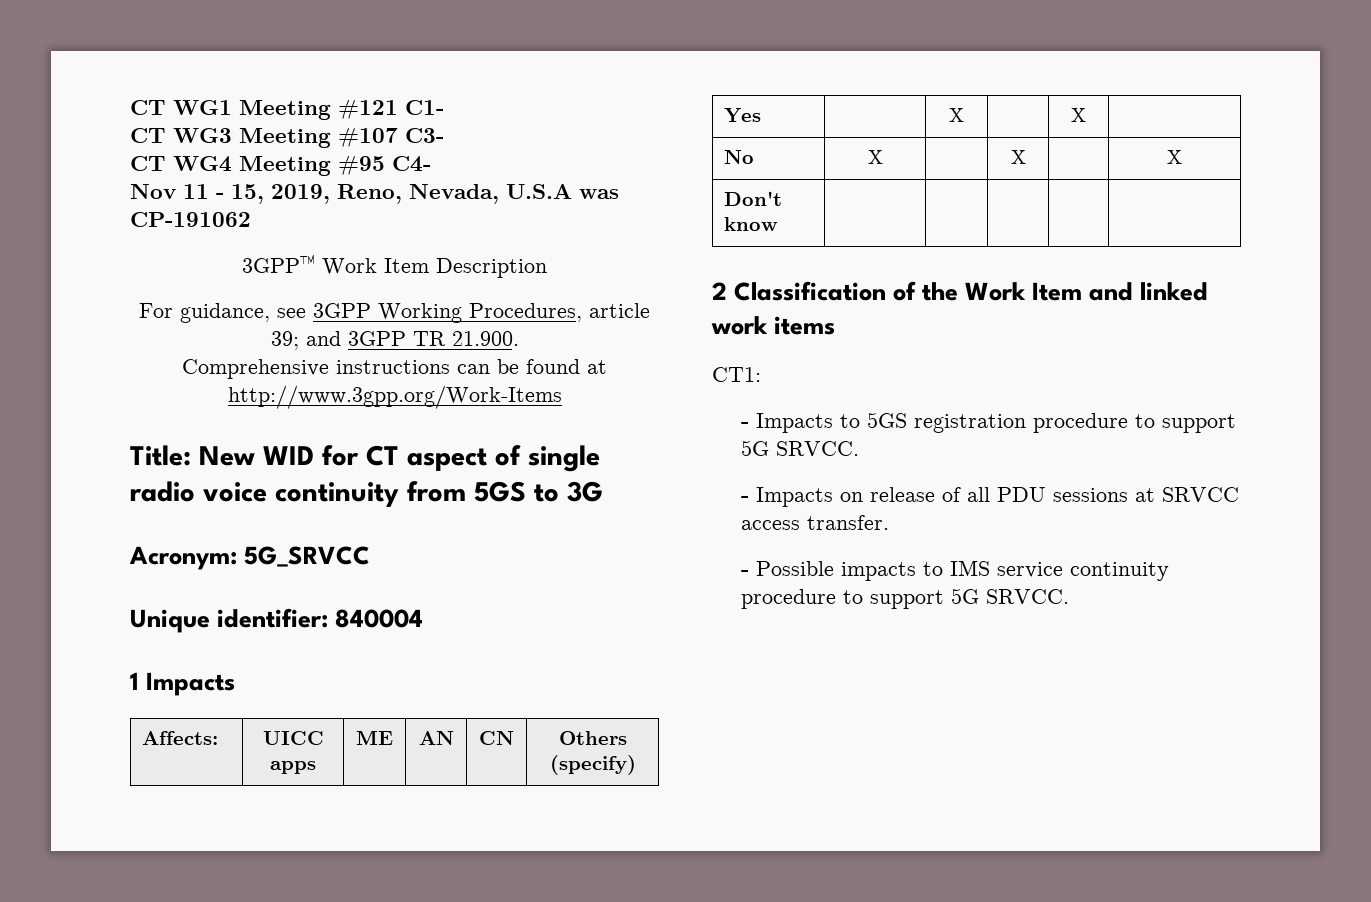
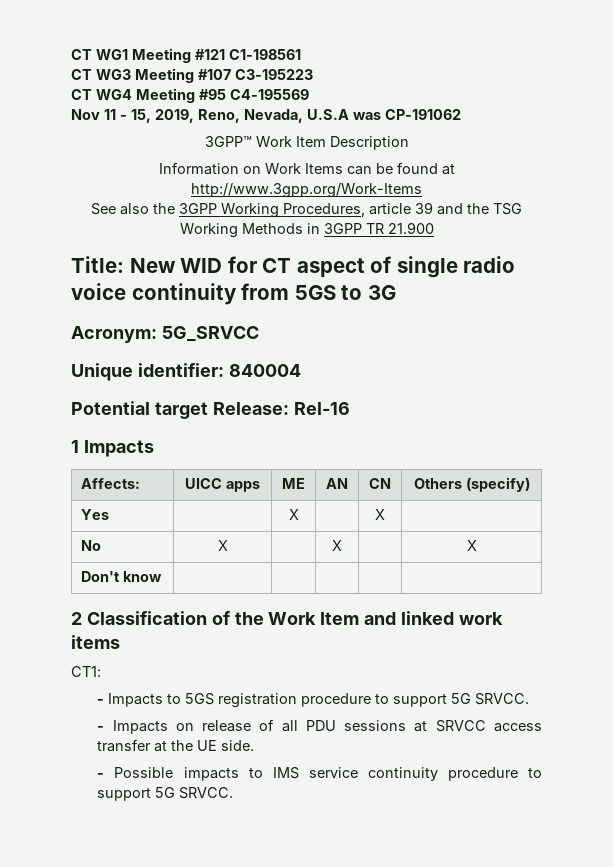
- CT WG1 Meeting #121 C1-
+ CT WG1 Meeting #121 C1-198561
- CT WG3 Meeting #107 C3-
+ CT WG3 Meeting #107 C3-195223
- CT WG4 Meeting #95 C4-
+ CT WG4 Meeting #95 C4-195569
- For guidance, see 3GPP Working Procedures, article 39; and 3GPP TR 21.900.
- Comprehensive instructions can be found at http://www.3gpp.org/Work-Items
+ Information on Work Items can be found at http://www.3gpp.org/Work-Items
+ See also the 3GPP Working Procedures, article 39 and the TSG Working Methods in 3GPP TR 21.900
+ Potential target Release: Rel-16
- - Impacts on release of all PDU sessions at SRVCC access transfer.
+ - Impacts on release of all PDU sessions at SRVCC access transfer at the UE side.

